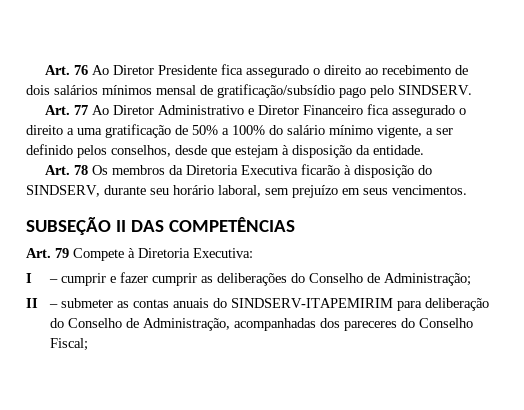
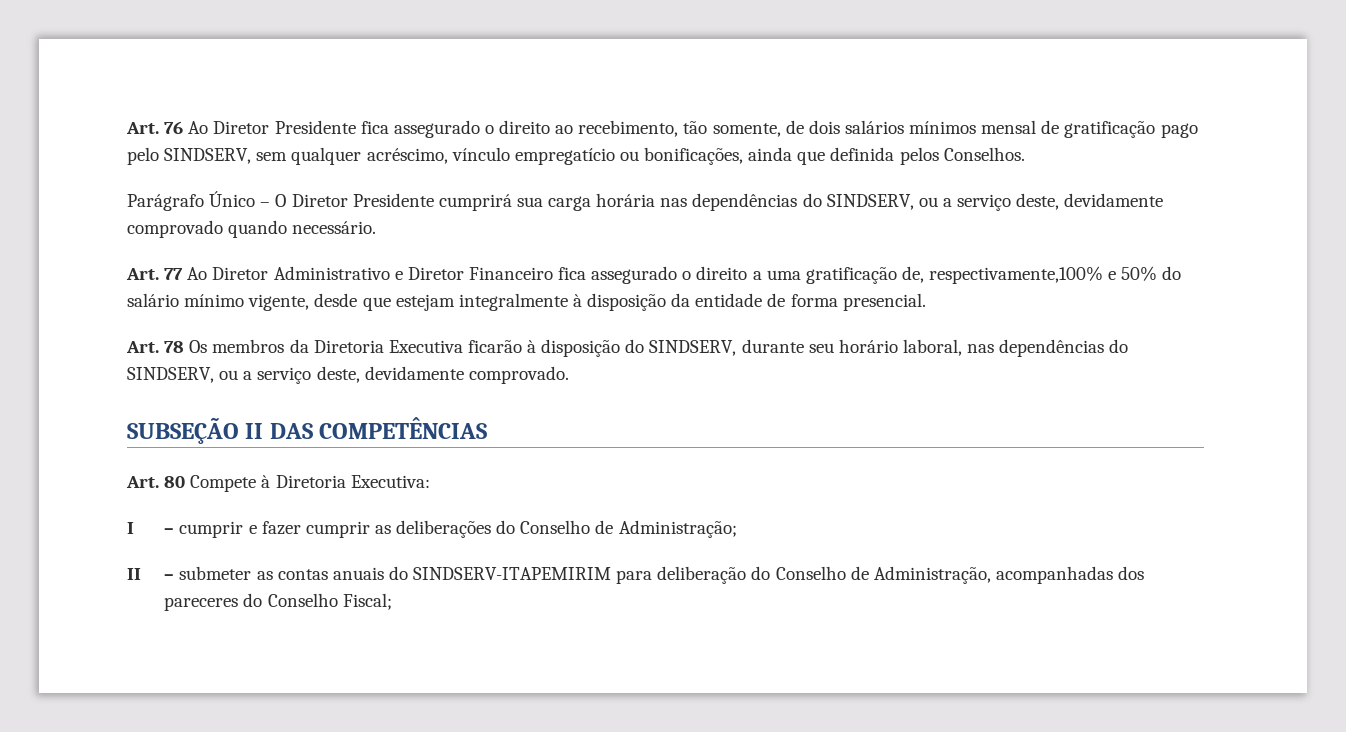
- Art. 76 Ao Diretor Presidente fica assegurado o direito ao recebimento de dois salários mínimos mensal de gratificação/subsídio pago pelo SINDSERV.
+ Art. 76 Ao Diretor Presidente fica assegurado o direito ao recebimento, tão somente, de dois salários mínimos mensal de gratificação pago pelo SINDSERV, sem qualquer acréscimo, vínculo empregatício ou bonificações, ainda que definida pelos Conselhos.
+ Parágrafo Único – O Diretor Presidente cumprirá sua carga horária nas dependências do SINDSERV, ou a serviço deste, devidamente comprovado quando necessário.
- Art. 77 Ao Diretor Administrativo e Diretor Financeiro fica assegurado o direito a uma gratificação de 50% a 100% do salário mínimo vigente, a ser definido pelos conselhos, desde que estejam à disposição da entidade.
+ Art. 77 Ao Diretor Administrativo e Diretor Financeiro fica assegurado o direito a uma gratificação de, respectivamente,100% e 50% do salário mínimo vigente, desde que estejam integralmente à disposição da entidade de forma presencial.
- Art. 78 Os membros da Diretoria Executiva ficarão à disposição do SINDSERV, durante seu horário laboral, sem prejuízo em seus vencimentos.
+ Art. 78 Os membros da Diretoria Executiva ficarão à disposição do SINDSERV, durante seu horário laboral, nas dependências do SINDSERV, ou a serviço deste, devidamente comprovado.
- Art. 79 Compete à Diretoria Executiva:
+ Art. 80 Compete à Diretoria Executiva:

